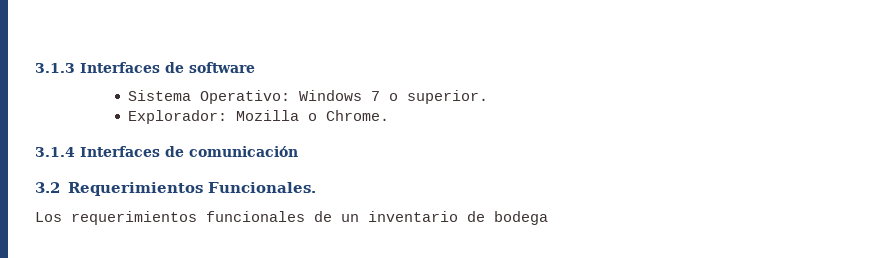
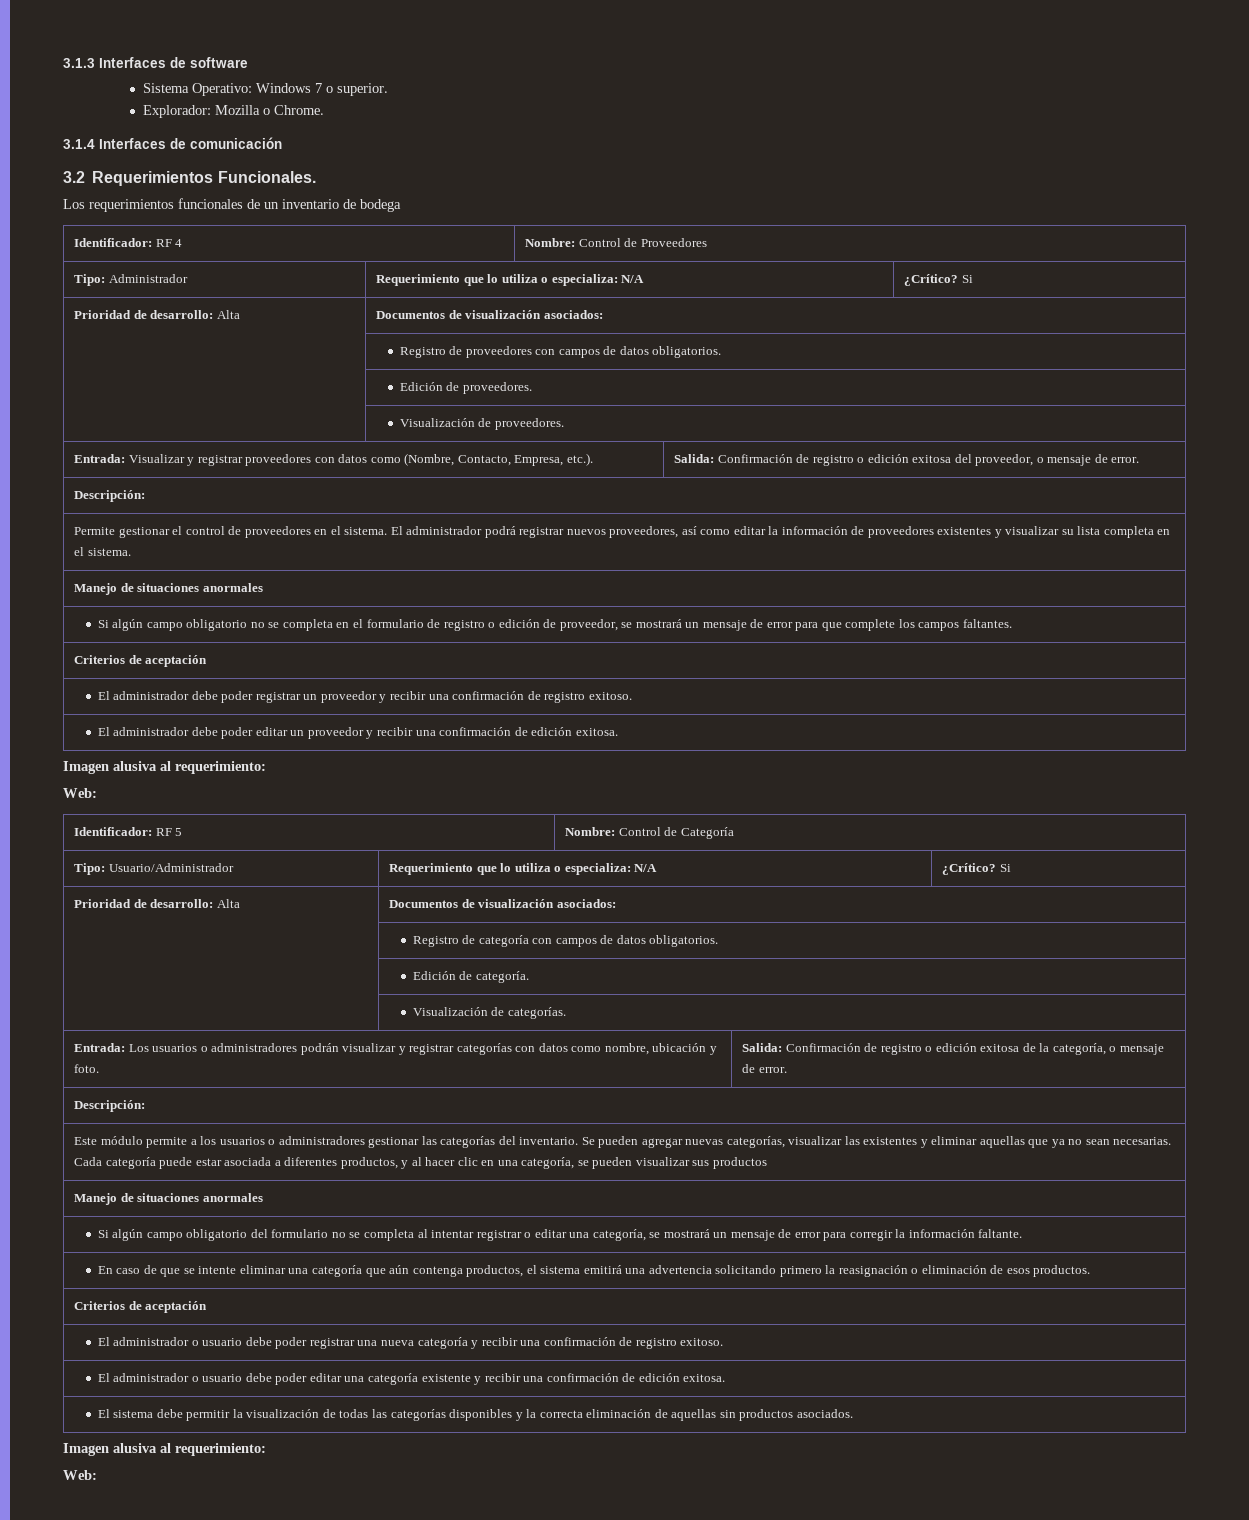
+ Identificador: RF 4 | Nombre: Control de Proveedores
+ Tipo: Administrador | Requerimiento que lo utiliza o especializa: N/A | ¿Crítico? Si
+ Prioridad de desarrollo: Alta | Documentos de visualización asociados:
+ | Registro de proveedores con campos de datos obligatorios.
+ | Edición de proveedores.
+ | Visualización de proveedores.
+ Entrada: Visualizar y registrar proveedores con datos como (Nombre, Contacto, Empresa, etc.). | Salida: Confirmación de registro o edición exitosa del proveedor, o mensaje de error.
+ Descripción:
+ Permite gestionar el control de proveedores en el sistema. El administrador podrá registrar nuevos proveedores, así como editar la información de proveedores existentes y visualizar su lista completa en el sistema.
+ Manejo de situaciones anormales
+ Si algún campo obligatorio no se completa en el formulario de registro o edición de proveedor, se mostrará un mensaje de error para que complete los campos faltantes.
+ Criterios de aceptación
+ El administrador debe poder registrar un proveedor y recibir una confirmación de registro exitoso.
+ El administrador debe poder editar un proveedor y recibir una confirmación de edición exitosa.
+ Imagen alusiva al requerimiento:
+ Web:
+ Identificador: RF 5 | Nombre: Control de Categoría
+ Tipo: Usuario/Administrador | Requerimiento que lo utiliza o especializa: N/A | ¿Crítico? Si
+ Prioridad de desarrollo: Alta | Documentos de visualización asociados:
+ | Registro de categoría con campos de datos obligatorios.
+ | Edición de categoría.
+ | Visualización de categorías.
+ Entrada: Los usuarios o administradores podrán visualizar y registrar categorías con datos como nombre, ubicación y foto. | Salida: Confirmación de registro o edición exitosa de la categoría, o mensaje de error.
+ Descripción:
+ Este módulo permite a los usuarios o administradores gestionar las categorías del inventario. Se pueden agregar nuevas categorías, visualizar las existentes y eliminar aquellas que ya no sean necesarias. Cada categoría puede estar asociada a diferentes productos, y al hacer clic en una categoría, se pueden visualizar sus productos
+ Manejo de situaciones anormales
+ Si algún campo obligatorio del formulario no se completa al intentar registrar o editar una categoría, se mostrará un mensaje de error para corregir la información faltante.
+ En caso de que se intente eliminar una categoría que aún contenga productos, el sistema emitirá una advertencia solicitando primero la reasignación o eliminación de esos productos.
+ Criterios de aceptación
+ El administrador o usuario debe poder registrar una nueva categoría y recibir una confirmación de registro exitoso.
+ El administrador o usuario debe poder editar una categoría existente y recibir una confirmación de edición exitosa.
+ El sistema debe permitir la visualización de todas las categorías disponibles y la correcta eliminación de aquellas sin productos asociados.
+ Imagen alusiva al requerimiento:
+ Web:

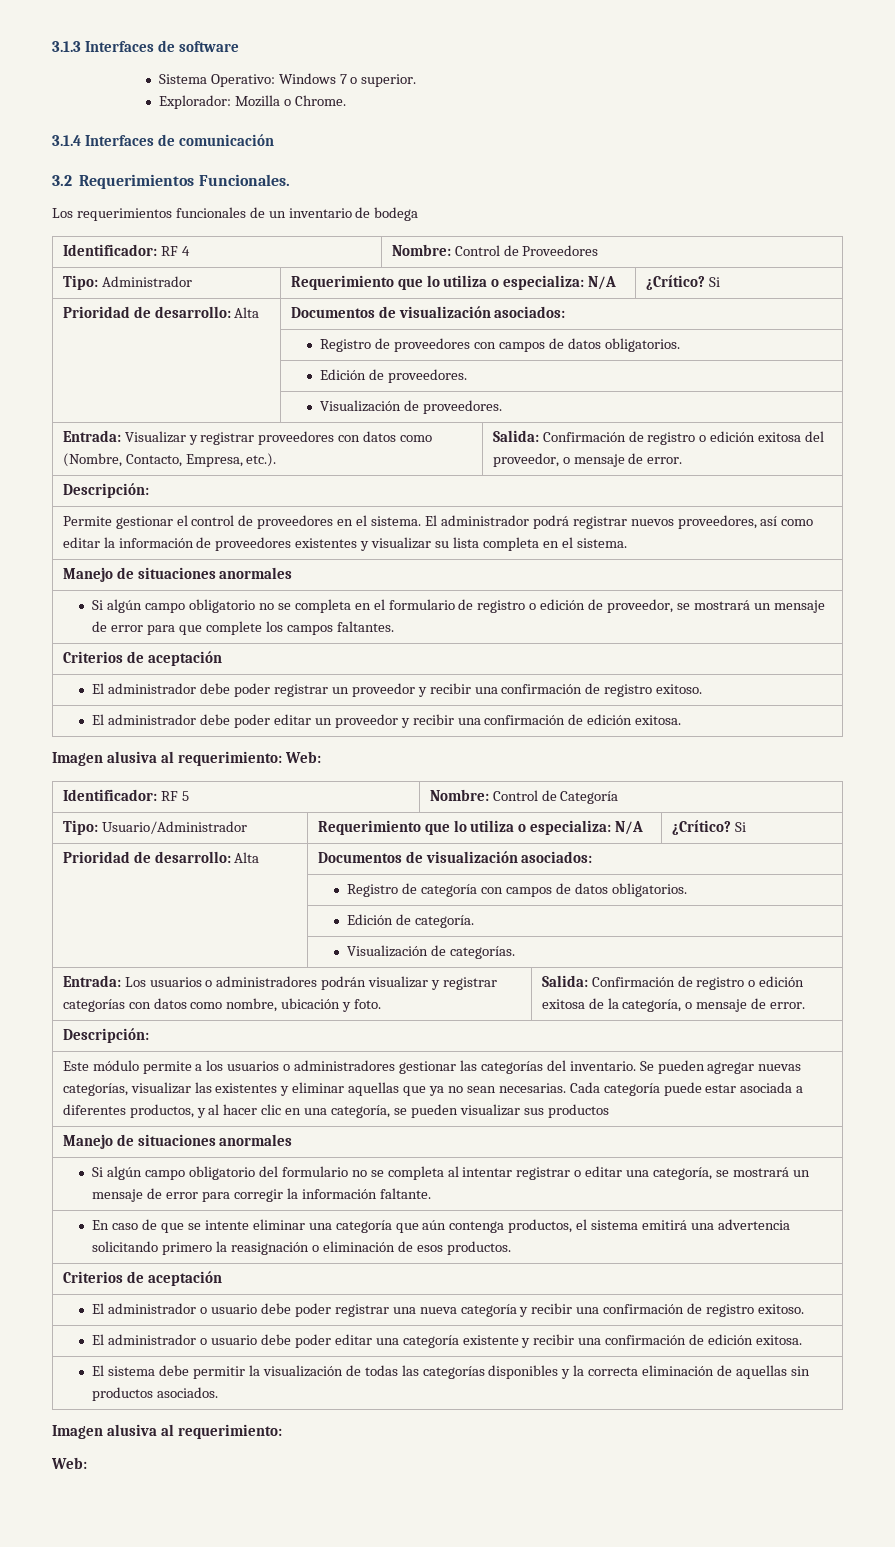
  El administrador debe poder editar un proveedor y recibir una confirmación de edición exitosa.
- Imagen alusiva al requerimiento:
- Web:
+ Imagen alusiva al requerimiento: Web:

